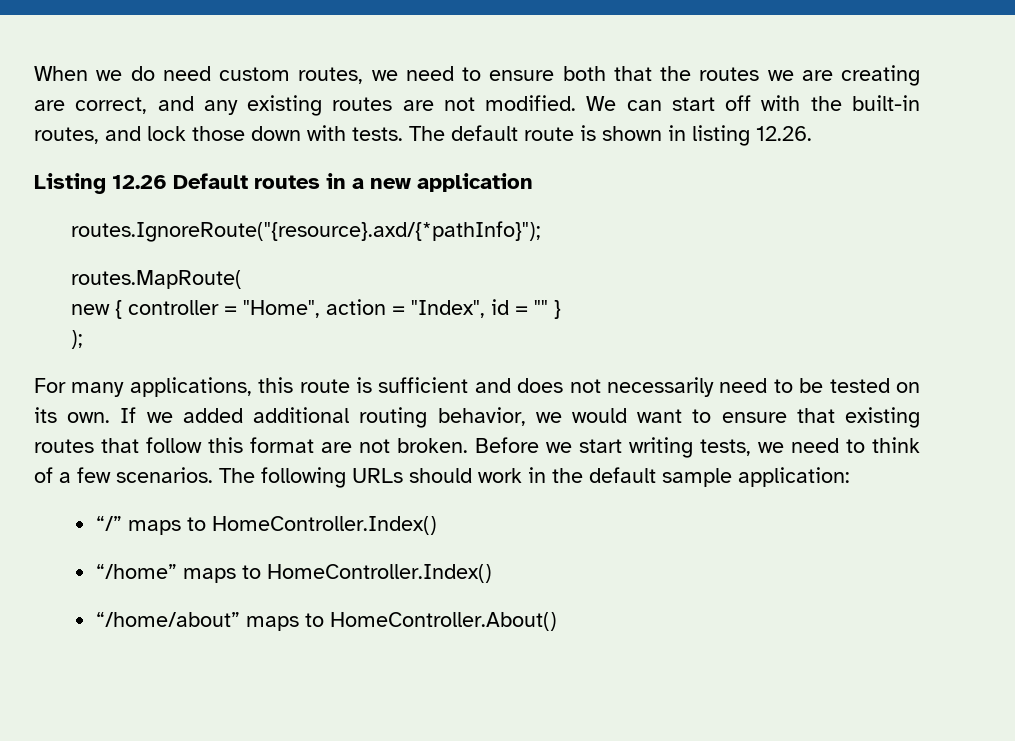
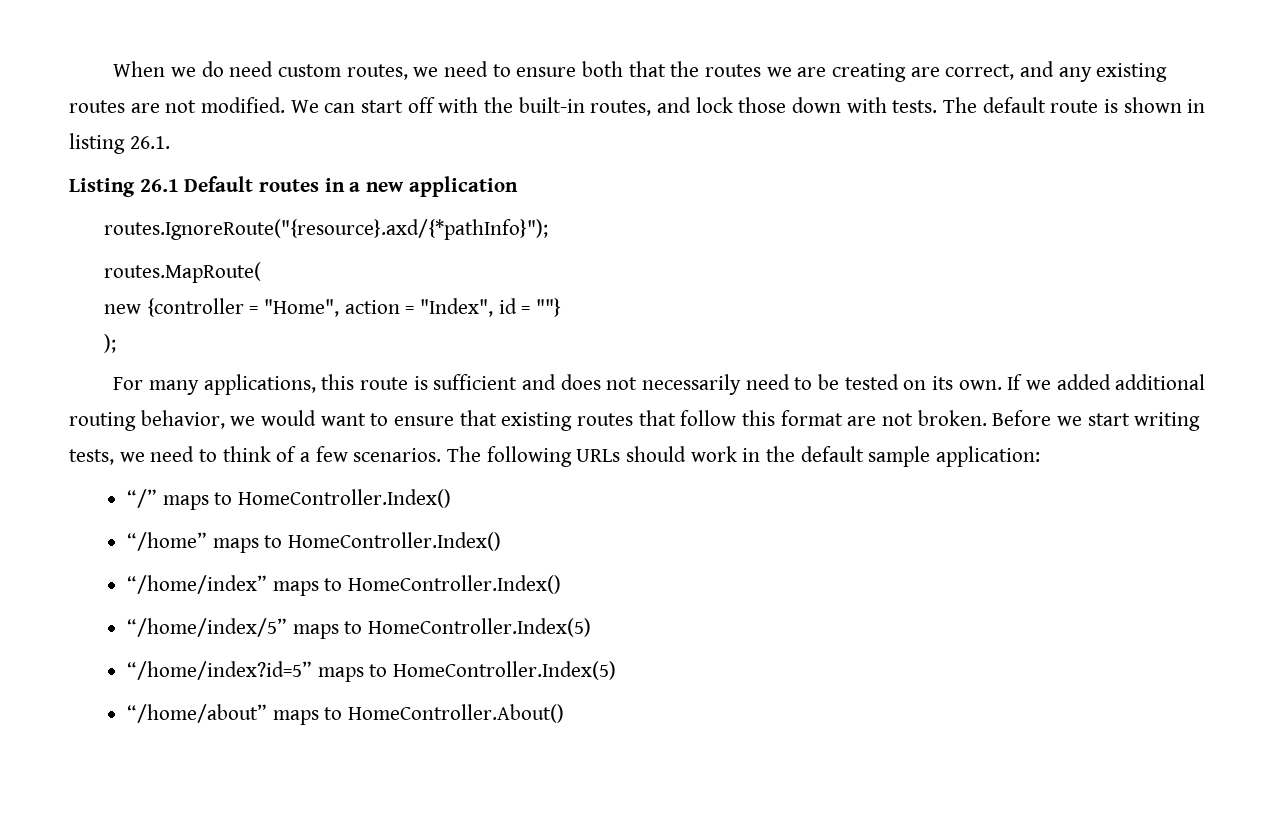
- The default route is shown in listing 12.26.
+ The default route is shown in listing 26.1.
- Listing 12.26 Default routes in a new application
+ Listing 26.1 Default routes in a new application
- new { controller = "Home", action = "Index", id = "" }
+ new {controller = "Home", action = "Index", id = ""}
+ “/home/index” maps to HomeController.Index()
+ “/home/index/5” maps to HomeController.Index(5)
+ “/home/index?id=5” maps to HomeController.Index(5)

